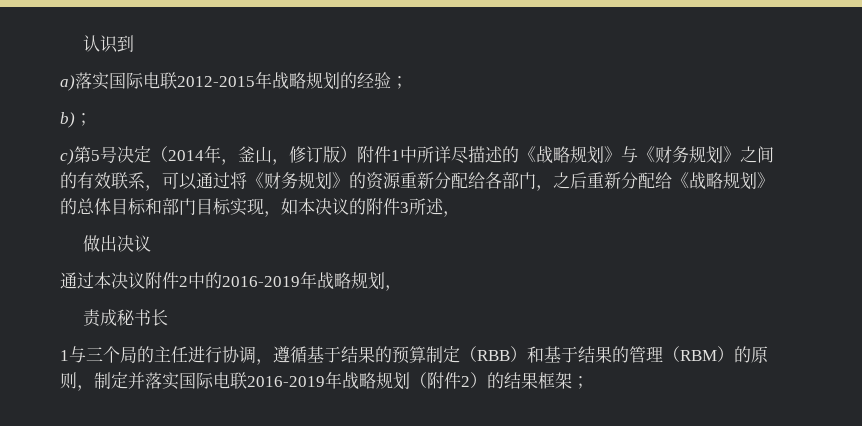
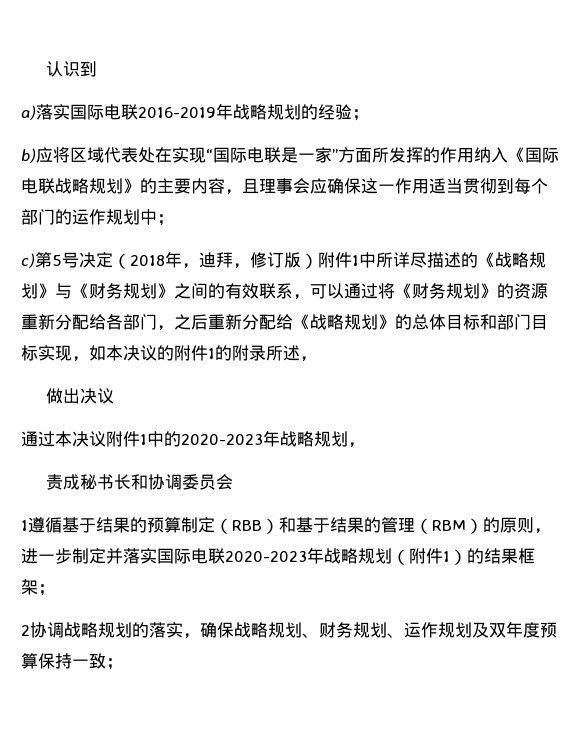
- a)落实国际电联2012-2015年战略规划的经验；
+ a)落实国际电联2016-2019年战略规划的经验；
- b)；
+ b)应将区域代表处在实现“国际电联是一家”方面所发挥的作用纳入《国际电联战略规划》的主要内容，且理事会应确保这一作用适当贯彻到每个部门的运作规划中；
- c)第5号决定（2014年，釜山，修订版）附件1中所详尽描述的《战略规划》与《财务规划》之间的有效联系，可以通过将《财务规划》的资源重新分配给各部门，之后重新分配给《战略规划》的总体目标和部门目标实现，如本决议的附件3所述，
+ c)第5号决定（2018年，迪拜，修订版）附件1中所详尽描述的《战略规划》与《财务规划》之间的有效联系，可以通过将《财务规划》的资源重新分配给各部门，之后重新分配给《战略规划》的总体目标和部门目标实现，如本决议的附件1的附录所述，
- 通过本决议附件2中的2016-2019年战略规划，
+ 通过本决议附件1中的2020-2023年战略规划，
- 责成秘书长
- 1与三个局的主任进行协调，遵循基于结果的预算制定（RBB）和基于结果的管理（RBM）的原则，制定并落实国际电联2016-2019年战略规划（附件2）的结果框架；
+ 责成秘书长和协调委员会
+ 1遵循基于结果的预算制定（RBB）和基于结果的管理（RBM）的原则，进一步制定并落实国际电联2020-2023年战略规划（附件1）的结果框架；
+ 2协调战略规划的落实，确保战略规划、财务规划、运作规划及双年度预算保持一致；

